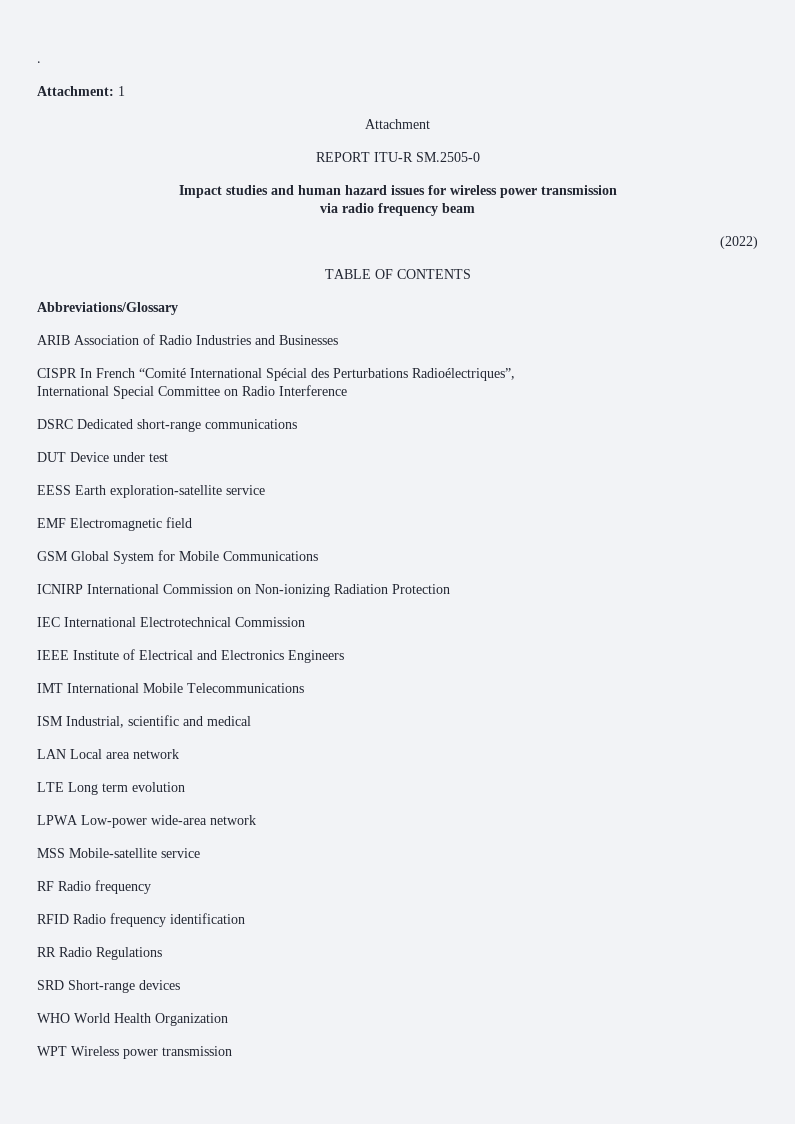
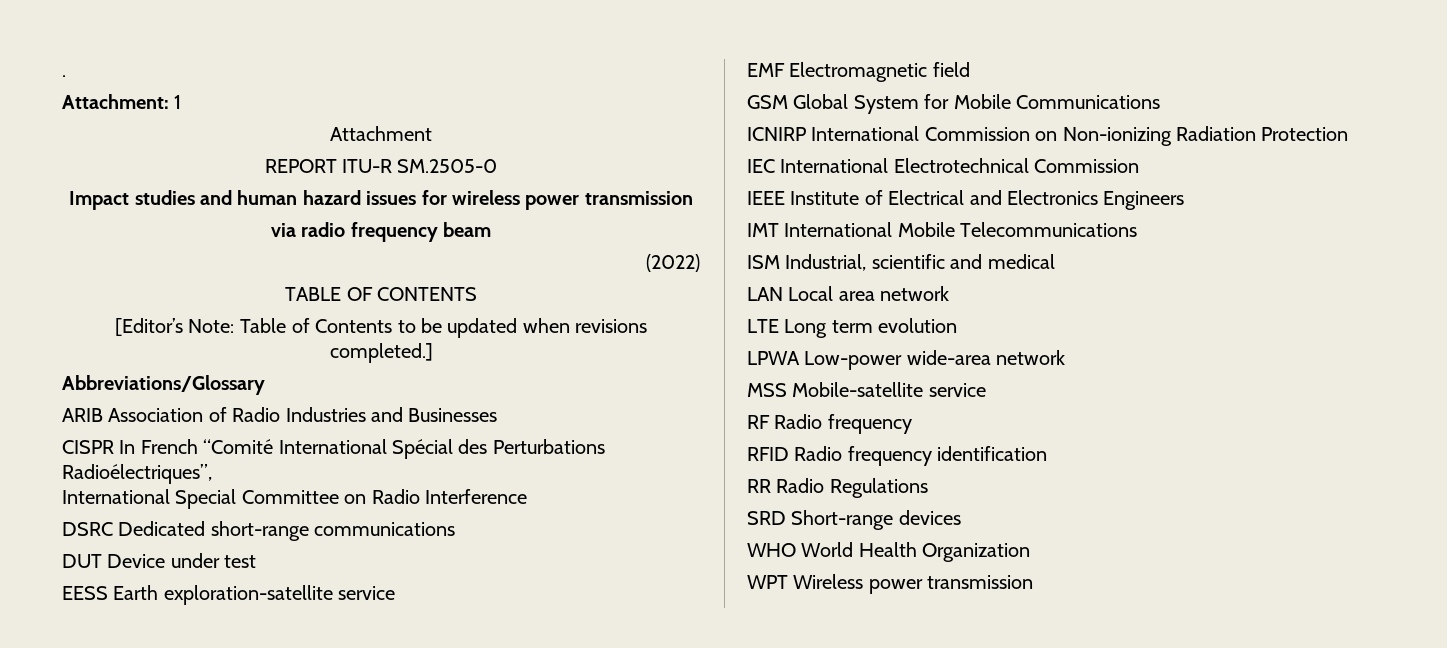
+ [Editor’s Note: Table of Contents to be updated when revisions completed.]

